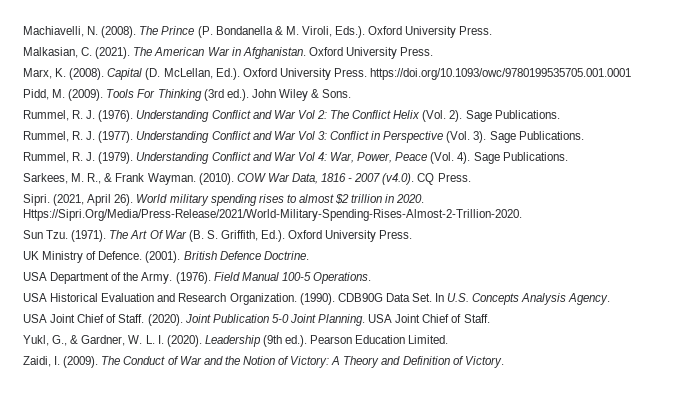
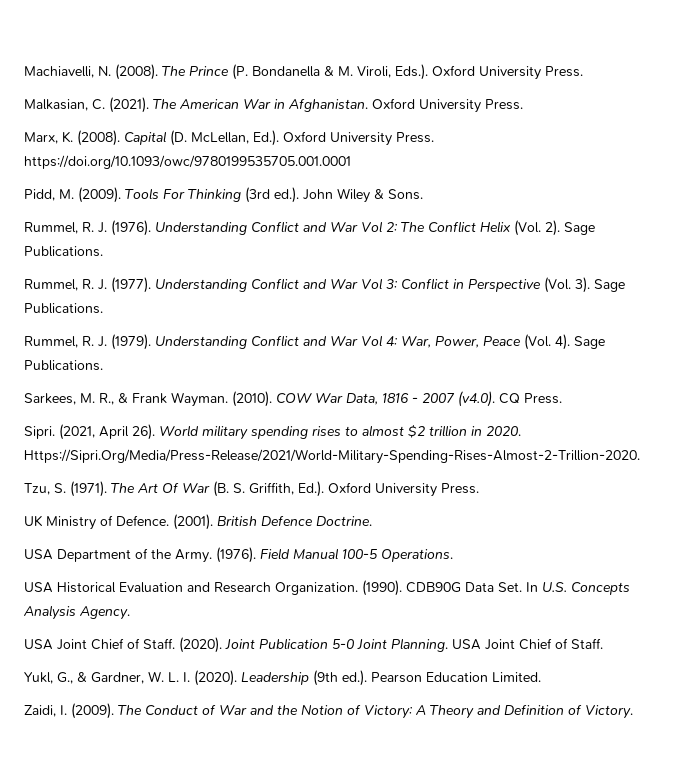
- Sun Tzu. (1971).
+ Tzu, S. (1971).

